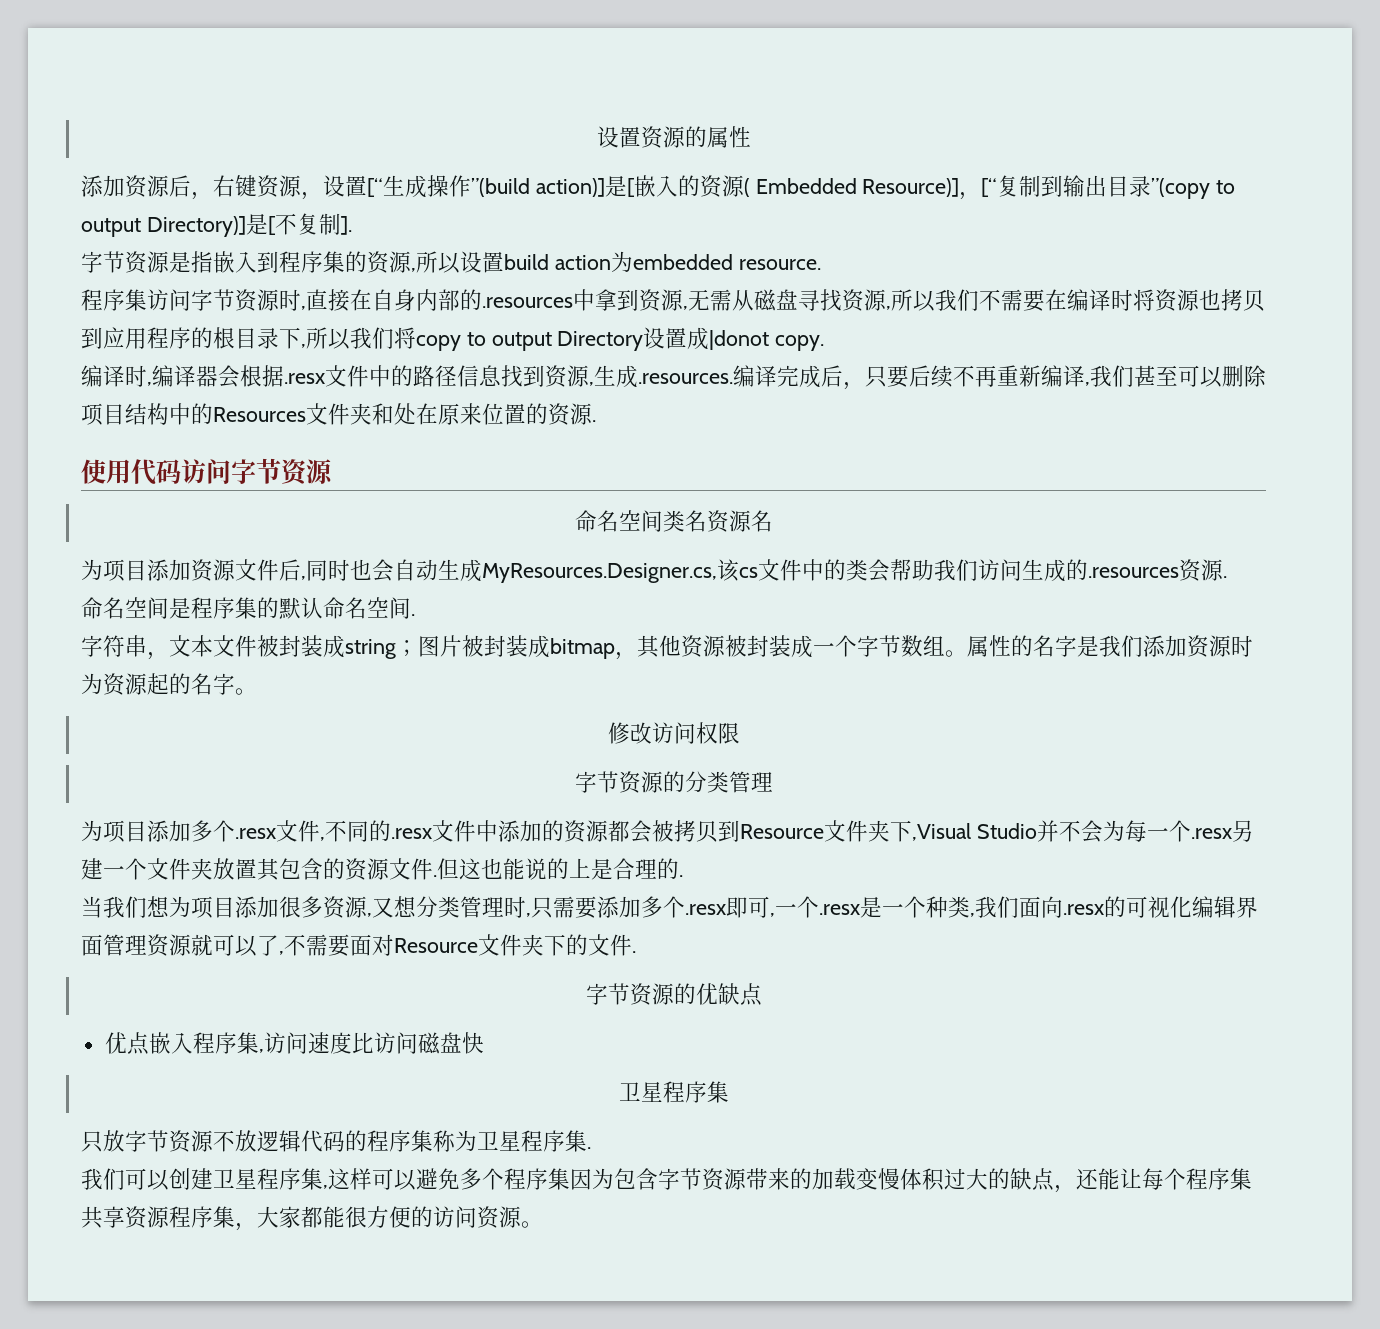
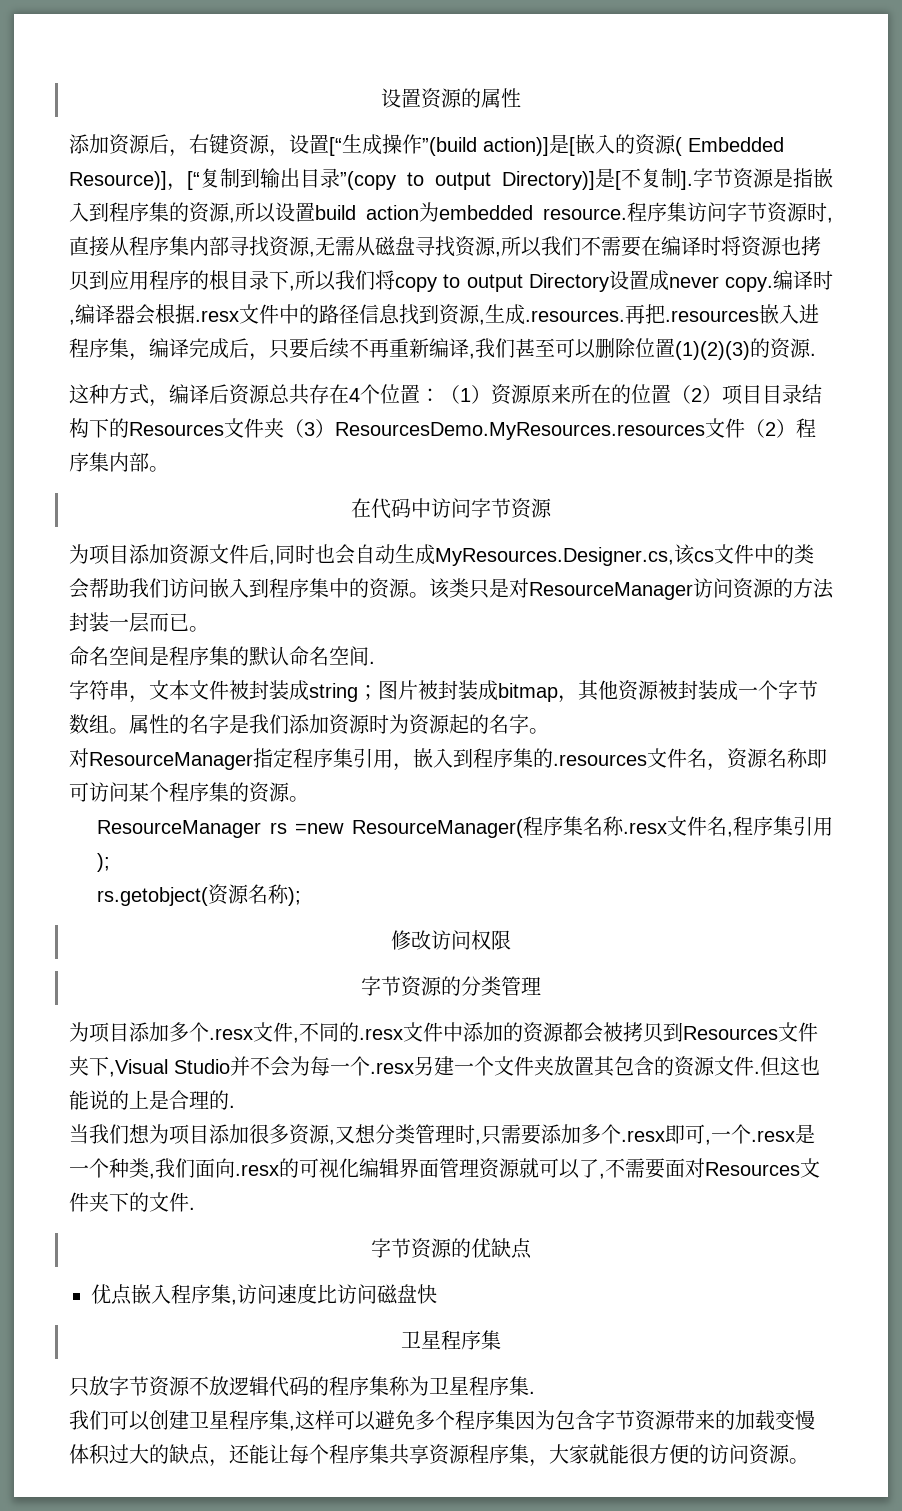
- 添加资源后，右键资源，设置[“生成操作”(build action)]是[嵌入的资源( Embedded Resource)]，[“复制到输出目录”(copy to output Directory)]是[不复制].
- 字节资源是指嵌入到程序集的资源,所以设置build action为embedded resource.
- 程序集访问字节资源时,直接在自身内部的.resources中拿到资源,无需从磁盘寻找资源,所以我们不需要在编译时将资源也拷贝到应用程序的根目录下,所以我们将copy to output Directory设置成|donot copy.
- 编译时,编译器会根据.resx文件中的路径信息找到资源,生成.resources.编译完成后，只要后续不再重新编译,我们甚至可以删除项目结构中的Resources文件夹和处在原来位置的资源.
- 使用代码访问字节资源
- 命名空间类名资源名
+ 添加资源后，右键资源，设置[“生成操作”(build action)]是[嵌入的资源( Embedded Resource)]，[“复制到输出目录”(copy to output Directory)]是[不复制].字节资源是指嵌入到程序集的资源,所以设置build action为embedded resource.程序集访问字节资源时,直接从程序集内部寻找资源,无需从磁盘寻找资源,所以我们不需要在编译时将资源也拷贝到应用程序的根目录下,所以我们将copy to output Directory设置成never copy.编译时,编译器会根据.resx文件中的路径信息找到资源,生成.resources.再把.resources嵌入进程序集，编译完成后，只要后续不再重新编译,我们甚至可以删除位置(1)(2)(3)的资源.
+ 这种方式，编译后资源总共存在4个位置：（1）资源原来所在的位置（2）项目目录结构下的Resources文件夹（3）ResourcesDemo.MyResources.resources文件（2）程序集内部。
+ 在代码中访问字节资源
- 为项目添加资源文件后,同时也会自动生成MyResources.Designer.cs,该cs文件中的类会帮助我们访问生成的.resources资源.
+ 为项目添加资源文件后,同时也会自动生成MyResources.Designer.cs,该cs文件中的类会帮助我们访问嵌入到程序集中的资源。该类只是对ResourceManager访问资源的方法封装一层而已。
+ 对ResourceManager指定程序集引用，嵌入到程序集的.resources文件名，资源名称即可访问某个程序集的资源。
+ ResourceManager rs =new ResourceManager(程序集名称.resx文件名,程序集引用);
+ rs.getobject(资源名称);
- 为项目添加多个.resx文件,不同的.resx文件中添加的资源都会被拷贝到Resource文件夹下,Visual Studio并不会为每一个.resx另建一个文件夹放置其包含的资源文件.
+ 为项目添加多个.resx文件,不同的.resx文件中添加的资源都会被拷贝到Resources文件夹下,Visual Studio并不会为每一个.resx另建一个文件夹放置其包含的资源文件.
- 当我们想为项目添加很多资源,又想分类管理时,只需要添加多个.resx即可,一个.resx是一个种类,我们面向.resx的可视化编辑界面管理资源就可以了,不需要面对Resource文件夹下的文件.
+ 当我们想为项目添加很多资源,又想分类管理时,只需要添加多个.resx即可,一个.resx是一个种类,我们面向.resx的可视化编辑界面管理资源就可以了,不需要面对Resources文件夹下的文件.
- 我们可以创建卫星程序集,这样可以避免多个程序集因为包含字节资源带来的加载变慢体积过大的缺点，还能让每个程序集共享资源程序集，大家都能很方便的访问资源。
+ 我们可以创建卫星程序集,这样可以避免多个程序集因为包含字节资源带来的加载变慢体积过大的缺点，还能让每个程序集共享资源程序集，大家就能很方便的访问资源。

